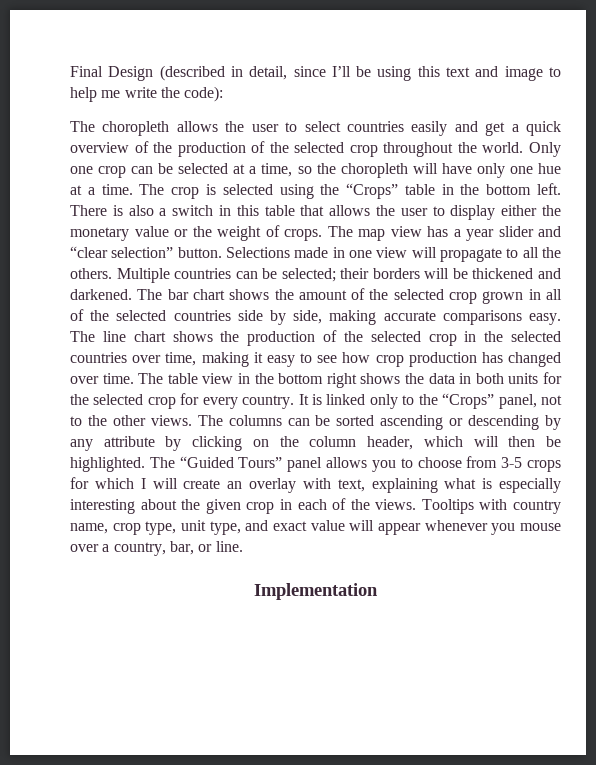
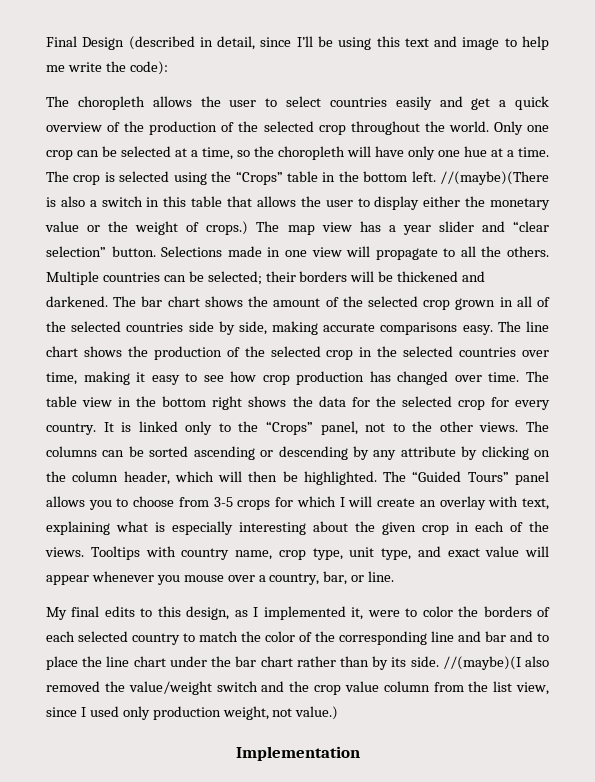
- There is also a switch in this table that allows the user to display either the monetary value or the weight of crops.
+ //(maybe)(There is also a switch in this table that allows the user to display either the monetary value or the weight of crops.)
- The table view in the bottom right shows the data in both units for the selected crop for every country.
+ The table view in the bottom right shows the data for the selected crop for every country.
+ My final edits to this design, as I implemented it, were to color the borders of each selected country to match the color of the corresponding line and bar and to place the line chart under the bar chart rather than by its side. //(maybe)(I also removed the value/weight switch and the crop value column from the list view, since I used only production weight, not value.)

